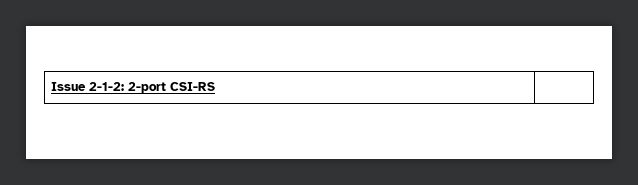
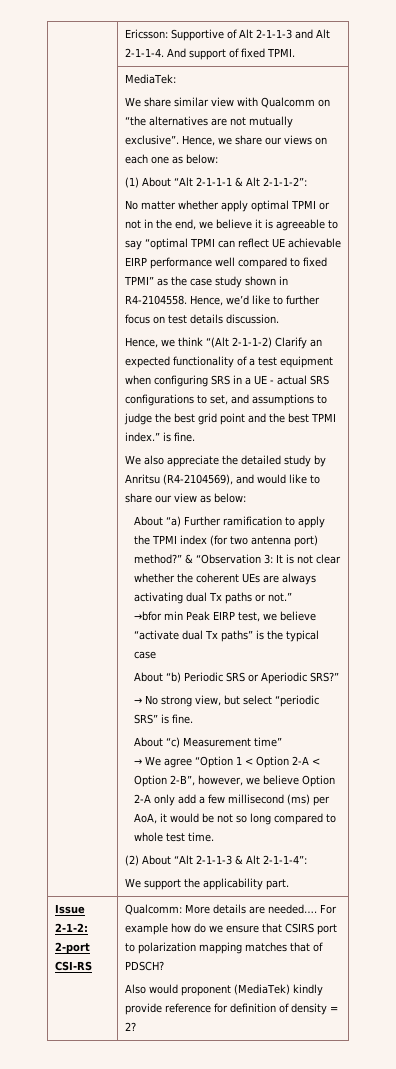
- Issue 2-1-2: 2-port CSI-RS |
+ | Ericsson: Supportive of Alt 2-1-1-3 and Alt 2-1-1-4. And support of fixed TPMI.
+ | MediaTek:
+ We share similar view with Qualcomm on “the alternatives are not mutually exclusive”. Hence, we share our views on each one as below:
+ (1) About “Alt 2-1-1-1 & Alt 2-1-1-2”:
+ No matter whether apply optimal TPMI or not in the end, we believe it is agreeable to say “optimal TPMI can reflect UE achievable EIRP performance well compared to fixed TPMI” as the case study shown in R4-2104558. Hence, we’d like to further focus on test details discussion.
+ Hence, we think “(Alt 2-1-1-2) Clarify an expected functionality of a test equipment when configuring SRS in a UE - actual SRS configurations to set, and assumptions to judge the best grid point and the best TPMI index.” is fine.
+ We also appreciate the detailed study by Anritsu (R4-2104569), and would like to share our view as below:
+ About “a) Further ramification to apply the TPMI index (for two antenna port) method?” & “Observation 3: It is not clear whether the coherent UEs are always activating dual Tx paths or not.”
+ →bfor min Peak EIRP test, we believe “activate dual Tx paths” is the typical case
+ About “b) Periodic SRS or Aperiodic SRS?”
+ → No strong view, but select “periodic SRS” is fine.
+ About “c) Measurement time”
+ → We agree “Option 1 < Option 2-A < Option 2-B”, however, we believe Option 2-A only add a few millisecond (ms) per AoA, it would be not so long compared to whole test time.
+ (2) About “Alt 2-1-1-3 & Alt 2-1-1-4”:
+ We support the applicability part.
+ Issue 2-1-2: 2-port CSI-RS | Qualcomm: More details are needed…. For example how do we ensure that CSIRS port to polarization mapping matches that of PDSCH?
+ Also would proponent (MediaTek) kindly provide reference for definition of density = 2?

